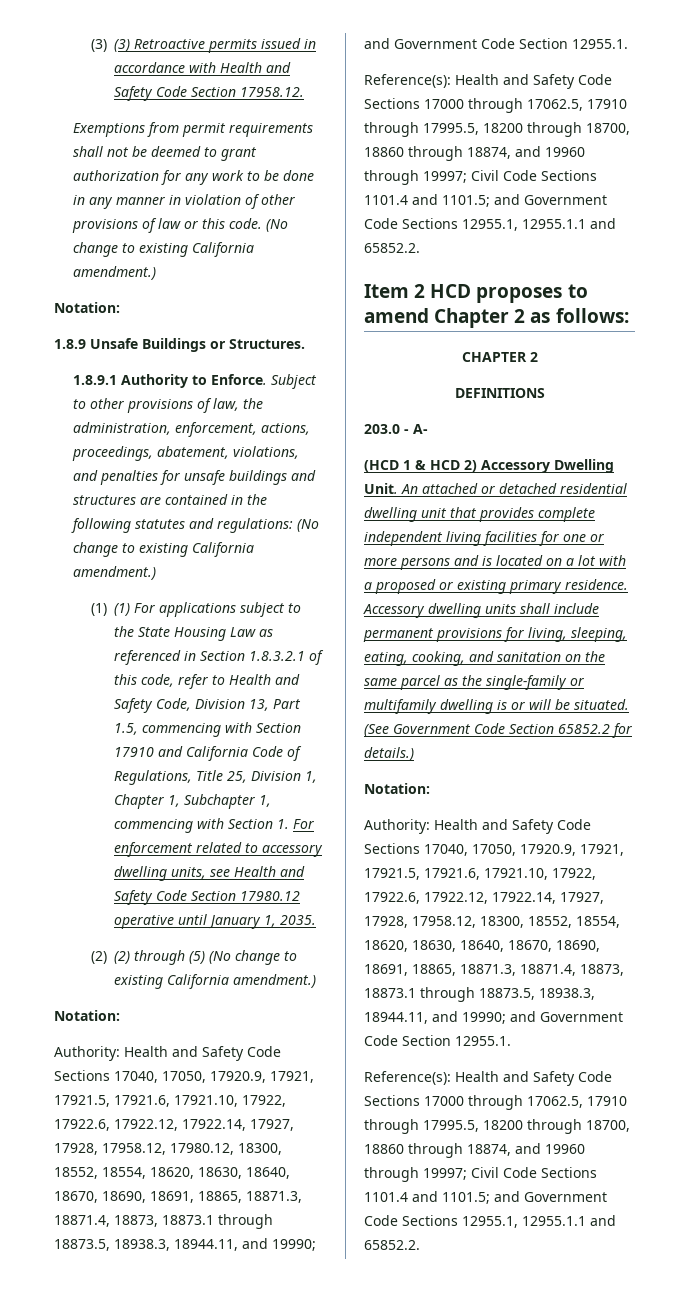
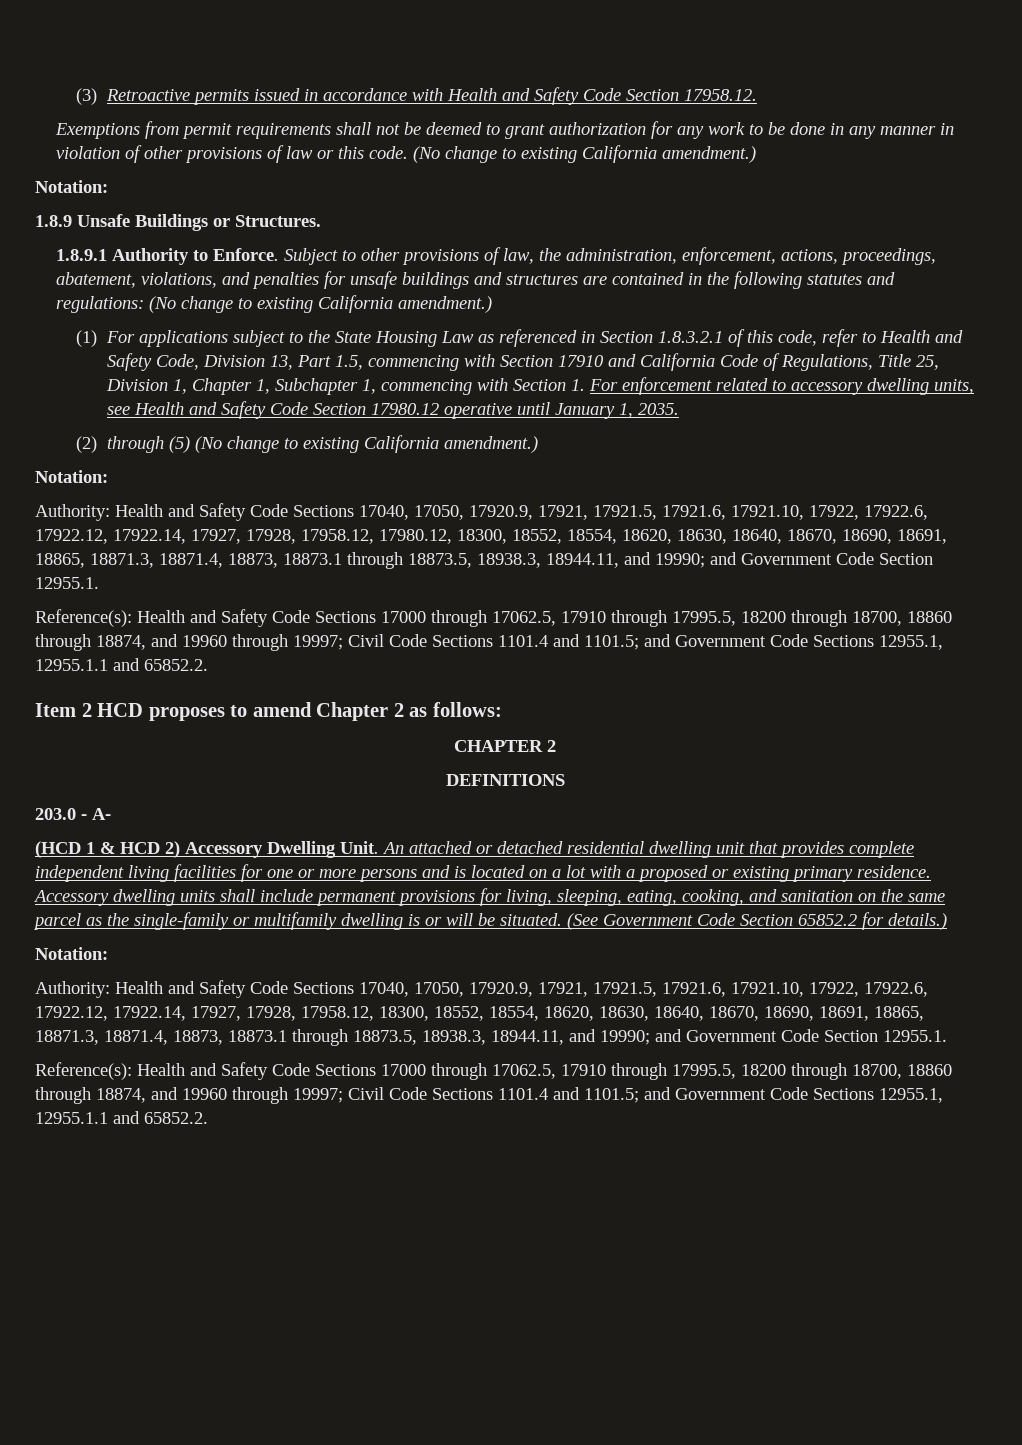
- (3) (3) Retroactive permits issued in accordance with Health and Safety Code Section 17958.12.
+ (3) Retroactive permits issued in accordance with Health and Safety Code Section 17958.12.
- (1) (1) For applications subject to the State Housing Law as referenced in Section 1.8.3.2.1 of this code, refer to Health and Safety Code, Division 13, Part 1.5, commencing with Section 17910 and California Code of Regulations, Title 25, Division 1, Chapter 1, Subchapter 1, commencing with Section 1. For enforcement related to accessory dwelling units, see Health and Safety Code Section 17980.12 operative until January 1, 2035.
+ (1) For applications subject to the State Housing Law as referenced in Section 1.8.3.2.1 of this code, refer to Health and Safety Code, Division 13, Part 1.5, commencing with Section 17910 and California Code of Regulations, Title 25, Division 1, Chapter 1, Subchapter 1, commencing with Section 1. For enforcement related to accessory dwelling units, see Health and Safety Code Section 17980.12 operative until January 1, 2035.
- (2) (2) through (5) (No change to existing California amendment.)
+ (2) through (5) (No change to existing California amendment.)

